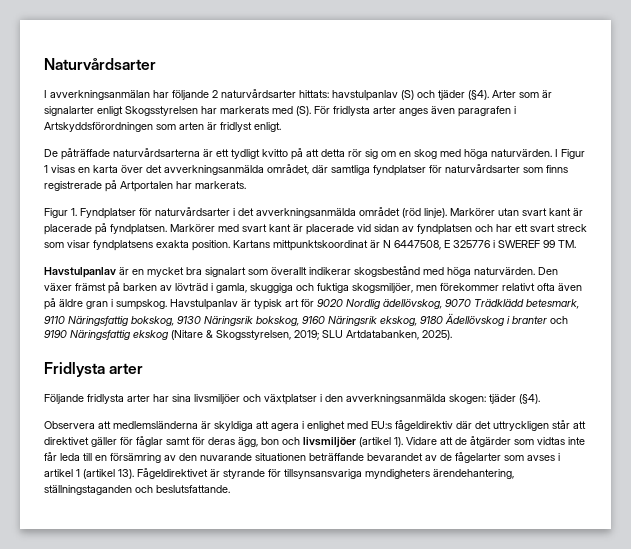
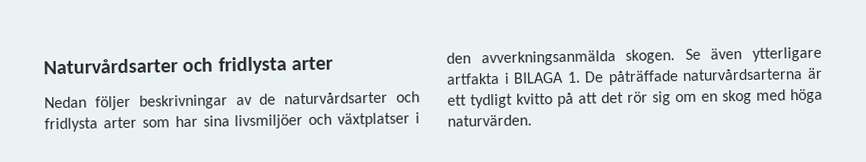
- Naturvårdsarter
- I avverkningsanmälan har följande 2 naturvårdsarter hittats: havstulpanlav (S) och tjäder (§4). Arter som är signalarter enligt Skogsstyrelsen har markerats med (S). För fridlysta arter anges även paragrafen i Artskyddsförordningen som arten är fridlyst enligt.
- De påträffade naturvårdsarterna är ett tydligt kvitto på att detta rör sig om en skog med höga naturvärden. I Figur 1 visas en karta över det avverkningsanmälda området, där samtliga fyndplatser för naturvårdsarter som finns registrerade på Artportalen har markerats.
- Figur 1. Fyndplatser för naturvårdsarter i det avverkningsanmälda området (röd linje). Markörer utan svart kant är placerade på fyndplatsen. Markörer med svart kant är placerade vid sidan av fyndplatsen och har ett svart streck som visar fyndplatsens exakta position. Kartans mittpunktskoordinat är N 6447508, E 325776 i SWEREF 99 TM.
- Havstulpanlav är en mycket bra signalart som överallt indikerar skogsbestånd med höga naturvärden. Den växer främst på barken av lövträd i gamla, skuggiga och fuktiga skogsmiljöer, men förekommer relativt ofta även på äldre gran i sumpskog. Havstulpanlav är typisk art för 9020 Nordlig ädellövskog, 9070 Trädklädd betesmark, 9110 Näringsfattig bokskog, 9130 Näringsrik bokskog, 9160 Näringsrik ekskog, 9180 Ädellövskog i branter och 9190 Näringsfattig ekskog (Nitare & Skogsstyrelsen, 2019; SLU Artdatabanken, 2025).
- Fridlysta arter
- Följande fridlysta arter har sina livsmiljöer och växtplatser i den avverkningsanmälda skogen: tjäder (§4).
- Observera att medlemsländerna är skyldiga att agera i enlighet med EU:s fågeldirektiv där det uttryckligen står att direktivet gäller för fåglar samt för deras ägg, bon och livsmiljöer (artikel 1). Vidare att de åtgärder som vidtas inte får leda till en försämring av den nuvarande situationen beträffande bevarandet av de fågelarter som avses i artikel 1 (artikel 13). Fågeldirektivet är styrande för tillsynsansvariga myndigheters ärendehantering, ställningstaganden och beslutsfattande.
+ Naturvårdsarter och fridlysta arter
+ Nedan följer beskrivningar av de naturvårdsarter och fridlysta arter som har sina livsmiljöer och växtplatser i den avverkningsanmälda skogen. Se även ytterligare artfakta i BILAGA 1. De påträffade naturvårdsarterna är ett tydligt kvitto på att det rör sig om en skog med höga naturvärden.

